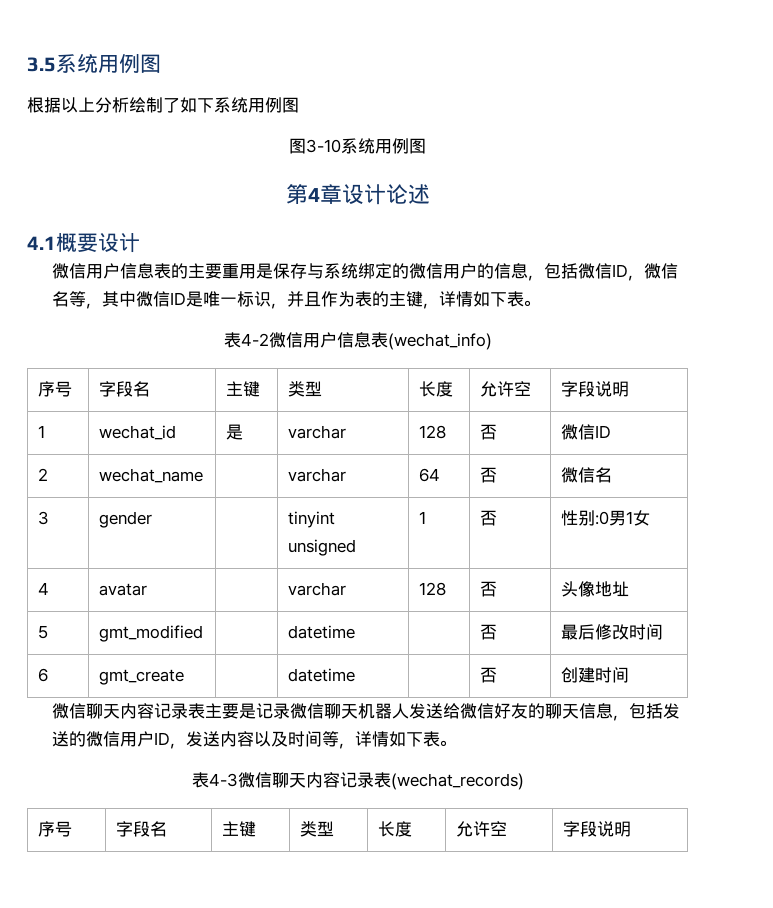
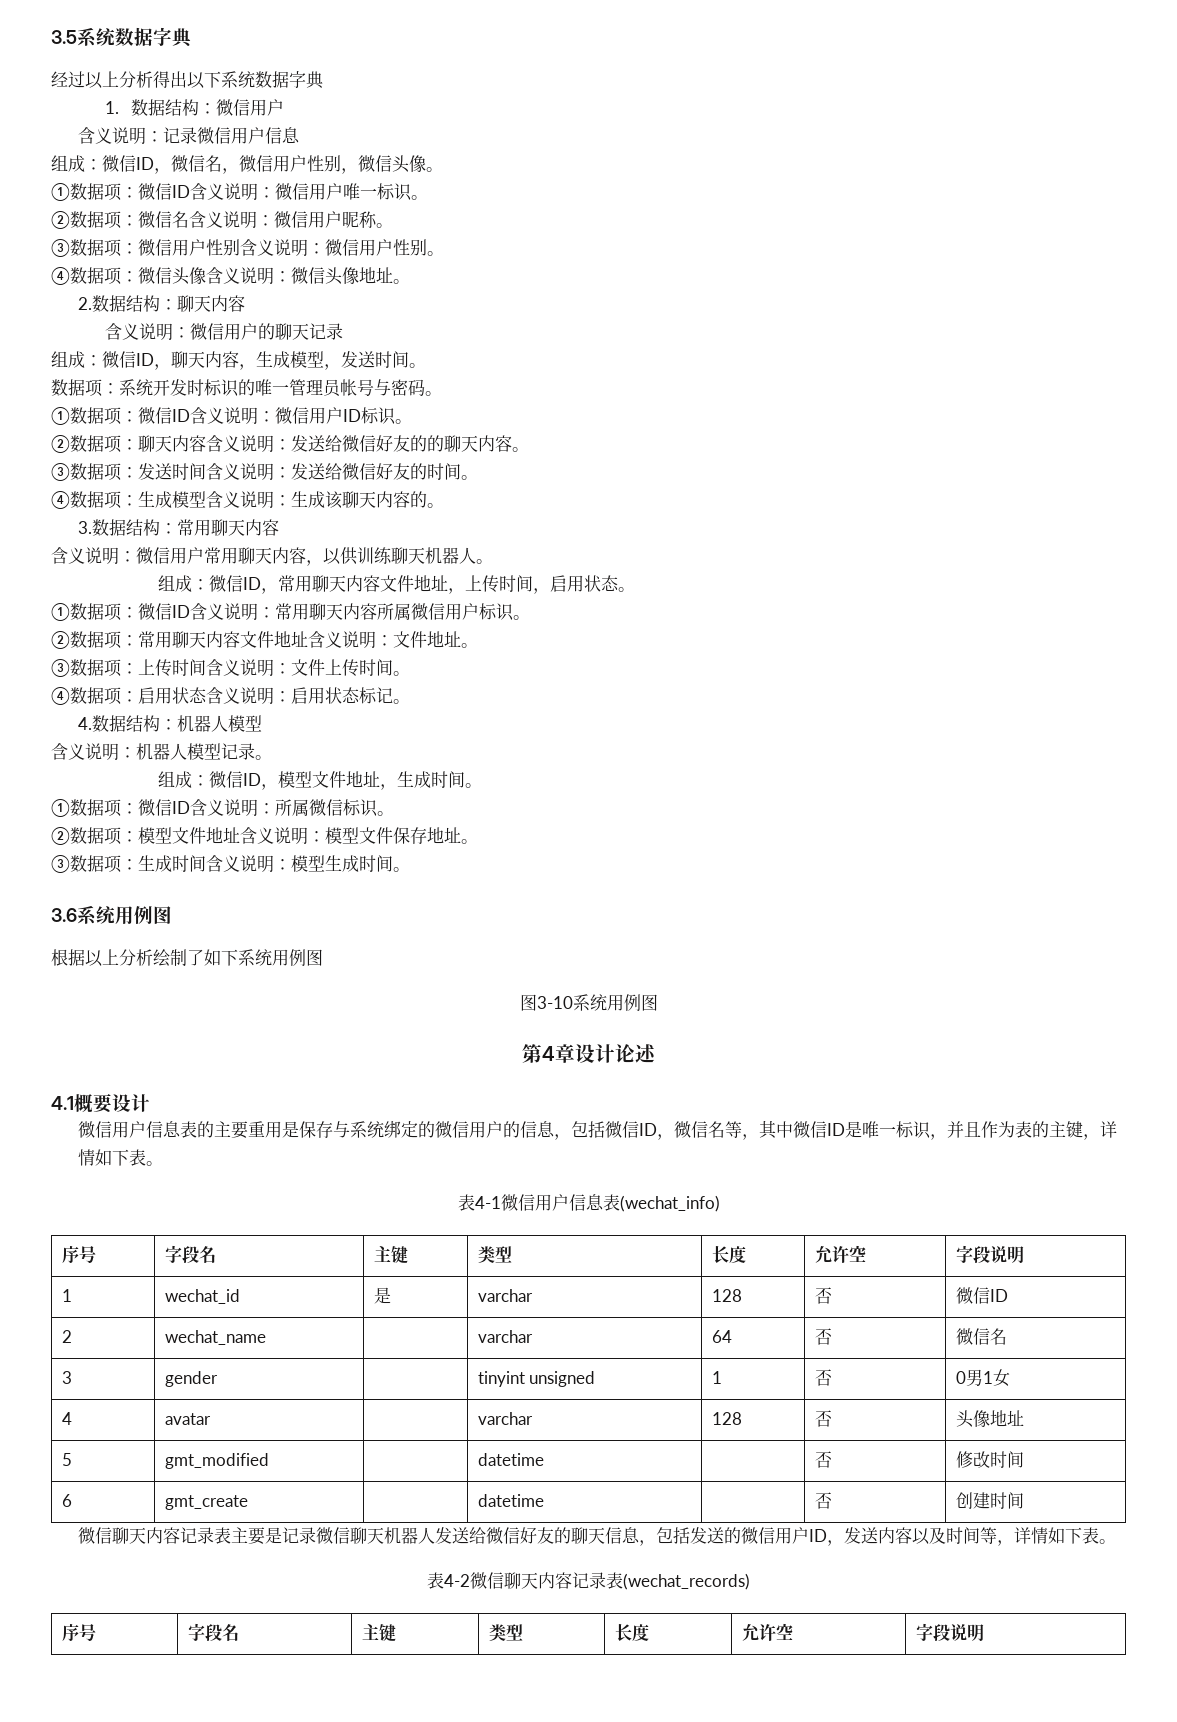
- 3.5系统用例图
+ 3.5系统数据字典
+ 经过以上分析得出以下系统数据字典
+ 1.数据结构：微信用户
+ 含义说明：记录微信用户信息
+ 组成：微信ID，微信名，微信用户性别，微信头像。
+ ①数据项：微信ID含义说明：微信用户唯一标识。
+ ②数据项：微信名含义说明：微信用户昵称。
+ ③数据项：微信用户性别含义说明：微信用户性别。
+ ④数据项：微信头像含义说明：微信头像地址。
+ 2.数据结构：聊天内容
+ 含义说明：微信用户的聊天记录
+ 组成：微信ID，聊天内容，生成模型，发送时间。
+ 数据项：系统开发时标识的唯一管理员帐号与密码。
+ ①数据项：微信ID含义说明：微信用户ID标识。
+ ②数据项：聊天内容含义说明：发送给微信好友的的聊天内容。
+ ③数据项：发送时间含义说明：发送给微信好友的时间。
+ ④数据项：生成模型含义说明：生成该聊天内容的。
+ 3.数据结构：常用聊天内容
+ 含义说明：微信用户常用聊天内容，以供训练聊天机器人。
+ 组成：微信ID，常用聊天内容文件地址，上传时间，启用状态。
+ ①数据项：微信ID含义说明：常用聊天内容所属微信用户标识。
+ ②数据项：常用聊天内容文件地址含义说明：文件地址。
+ ③数据项：上传时间含义说明：文件上传时间。
+ ④数据项：启用状态含义说明：启用状态标记。
+ 4.数据结构：机器人模型
+ 含义说明：机器人模型记录。
+ 组成：微信ID，模型文件地址，生成时间。
+ ①数据项：微信ID含义说明：所属微信标识。
+ ②数据项：模型文件地址含义说明：模型文件保存地址。
+ ③数据项：生成时间含义说明：模型生成时间。
+ 3.6系统用例图
- 表4-2微信用户信息表(wechat_info)
+ 表4-1微信用户信息表(wechat_info)
- 3 | gender | | tinyint unsigned | 1 | 否 | 性别:0男1女
+ 3 | gender | | tinyint unsigned | 1 | 否 | 0男1女
- 5 | gmt_modified | | datetime | | 否 | 最后修改时间
+ 5 | gmt_modified | | datetime | | 否 | 修改时间
- 表4-3微信聊天内容记录表(wechat_records)
+ 表4-2微信聊天内容记录表(wechat_records)

